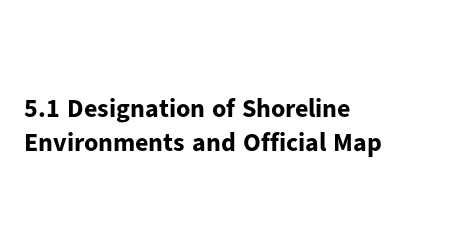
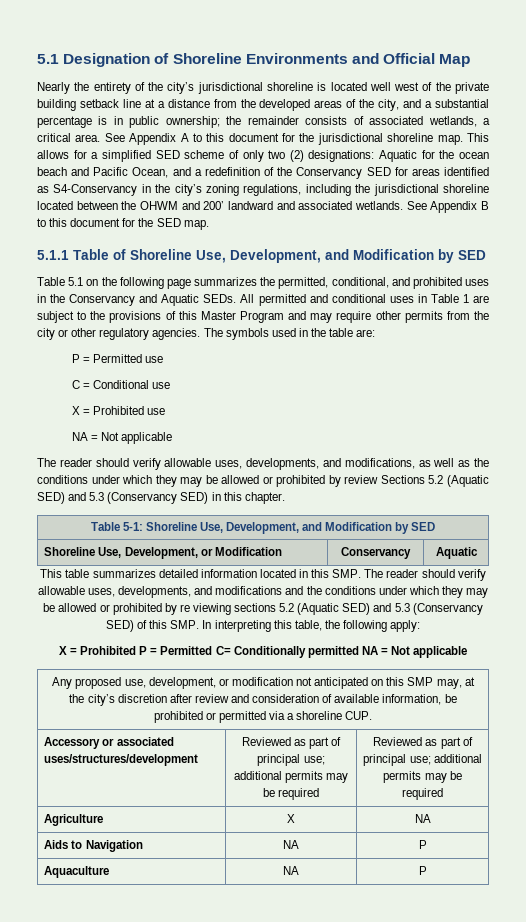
+ Nearly the entirety of the city’s jurisdictional shoreline is located well west of the private building setback line at a distance from the developed areas of the city, and a substantial percentage is in public ownership; the remainder consists of associated wetlands, a critical area. See Appendix A to this document for the jurisdictional shoreline map. This allows for a simplified SED scheme of only two (2) designations: Aquatic for the ocean beach and Pacific Ocean, and a redefinition of the Conservancy SED for areas identified as S4-Conservancy in the city’s zoning regulations, including the jurisdictional shoreline located between the OHWM and 200’ landward and associated wetlands. See Appendix B to this document for the SED map.
+ 5.1.1 Table of Shoreline Use, Development, and Modification by SED
+ Table 5.1 on the following page summarizes the permitted, conditional, and prohibited uses in the Conservancy and Aquatic SEDs. All permitted and conditional uses in Table 1 are subject to the provisions of this Master Program and may require other permits from the city or other regulatory agencies. The symbols used in the table are:
+ P = Permitted use
+ C = Conditional use
+ X = Prohibited use
+ NA = Not applicable
+ The reader should verify allowable uses, developments, and modifications, as well as the conditions under which they may be allowed or prohibited by review Sections 5.2 (Aquatic SED) and 5.3 (Conservancy SED) in this chapter.
+ Table 5-1: Shoreline Use, Development, and Modification by SED
+ Shoreline Use, Development, or Modification | Conservancy | Aquatic
+ This table summarizes detailed information located in this SMP. The reader should verify allowable uses, developments, and modifications and the conditions under which they may be allowed or prohibited by re viewing sections 5.2 (Aquatic SED) and 5.3 (Conservancy SED) of this SMP. In interpreting this table, the following apply:
+ X = Prohibited P = Permitted C= Conditionally permitted NA = Not applicable
+ Any proposed use, development, or modification not anticipated on this SMP may, at the city’s discretion after review and consideration of available information, be prohibited or permitted via a shoreline CUP.
+ Accessory or associated uses/structures/development | Reviewed as part of principal use; additional permits may be required | Reviewed as part of principal use; additional permits may be required
+ Agriculture | X | NA
+ Aids to Navigation | NA | P
+ Aquaculture | NA | P

